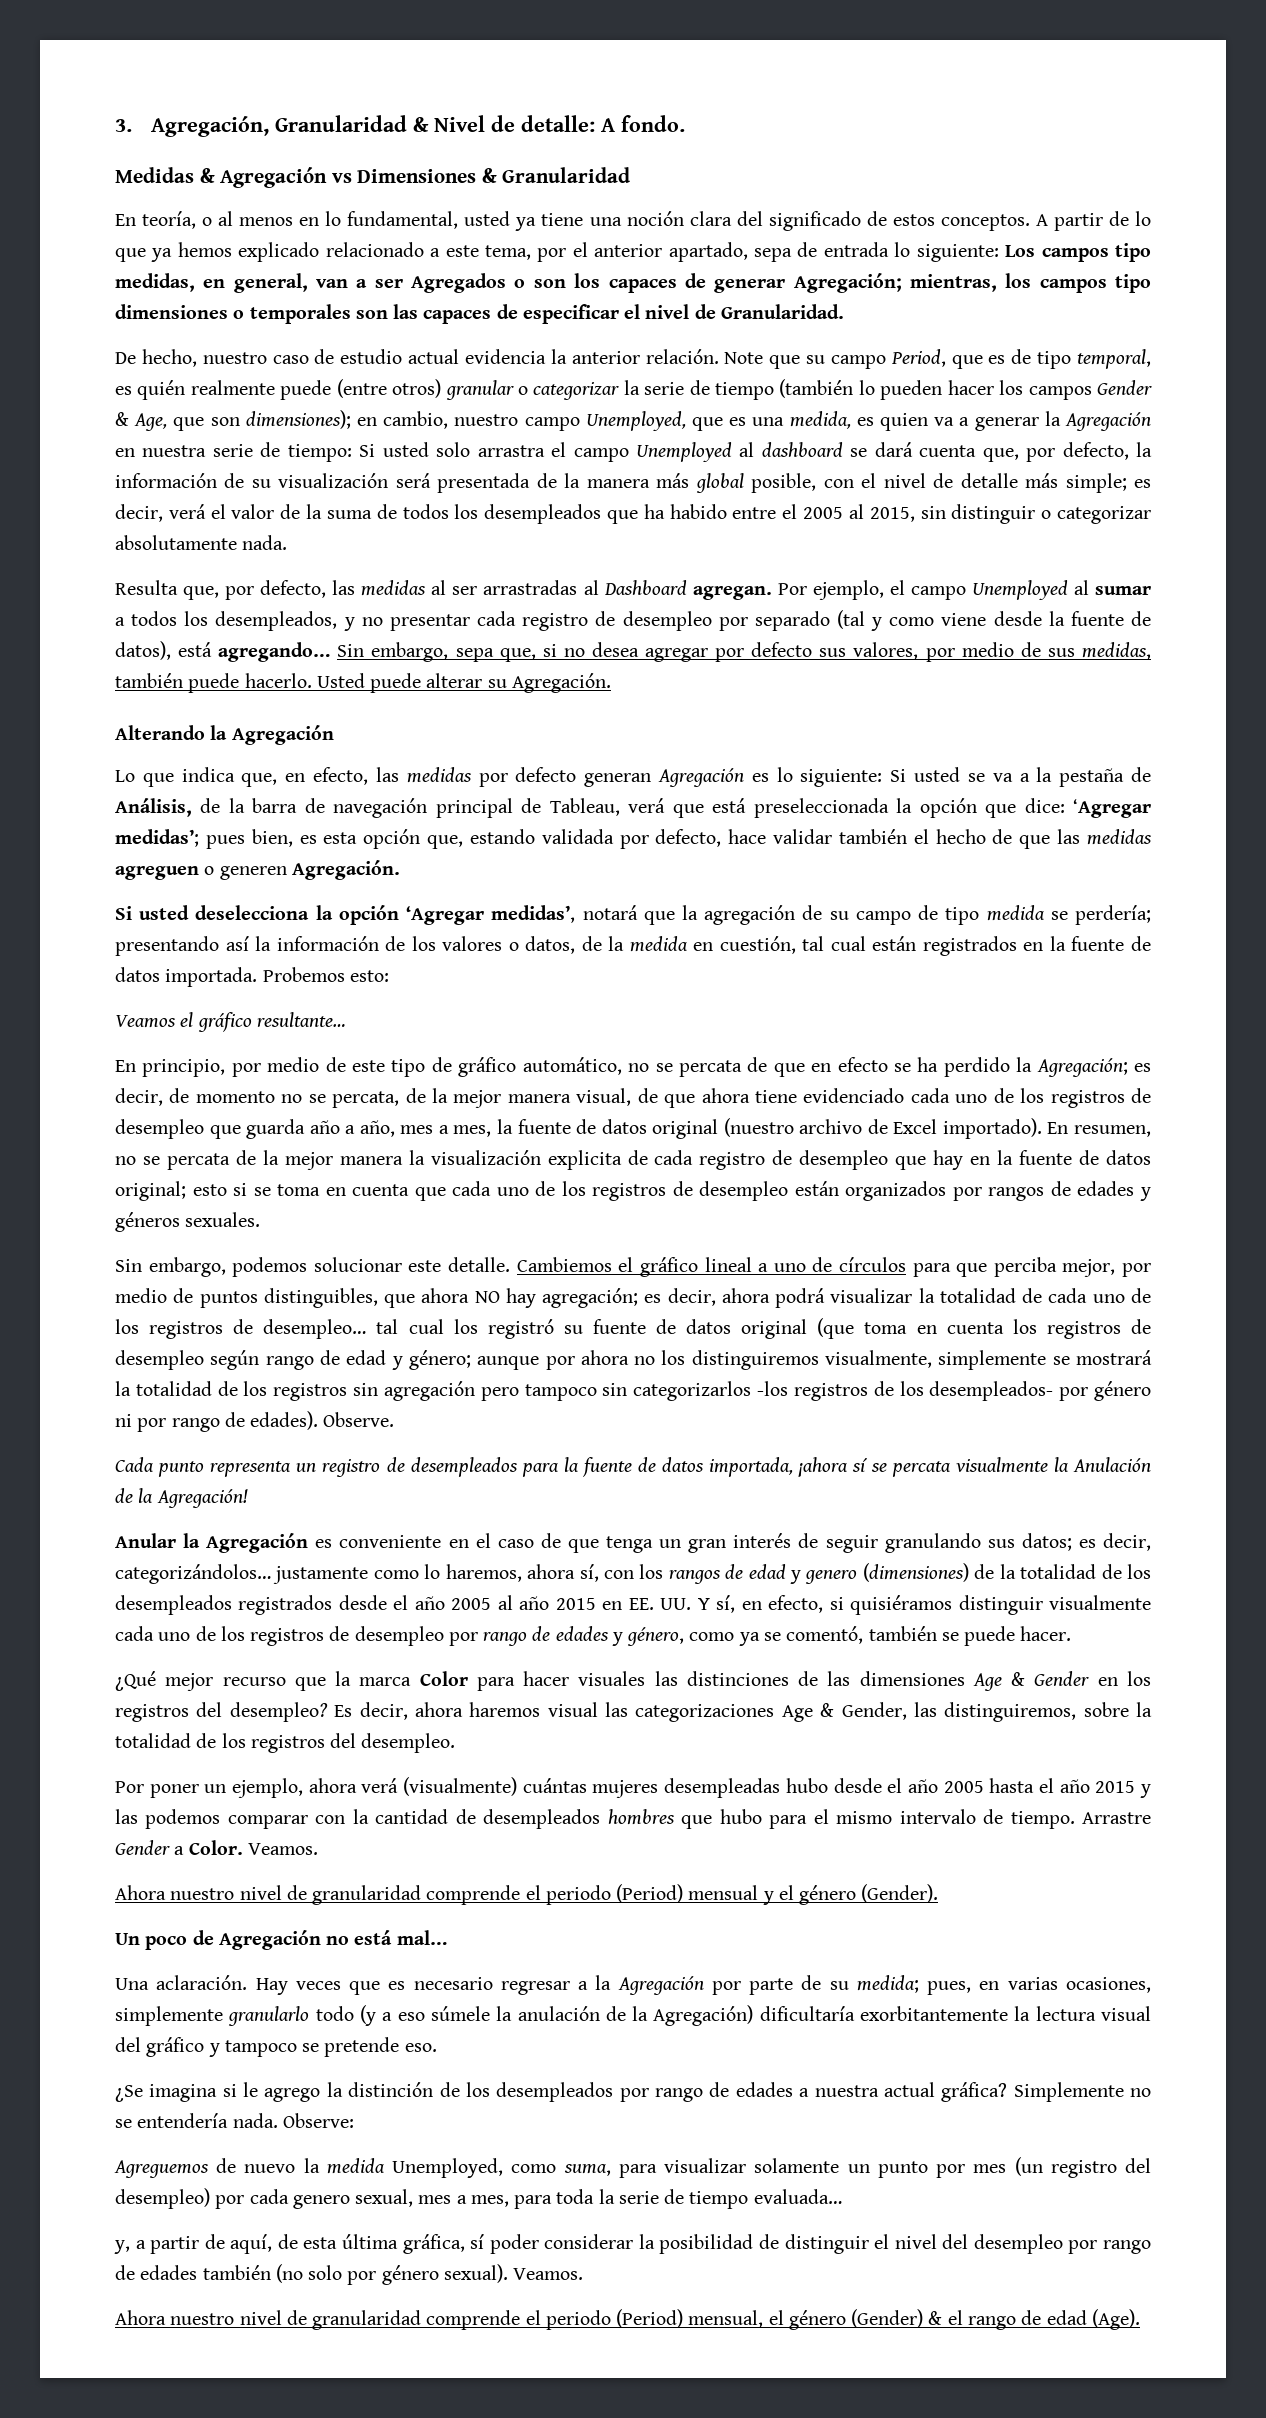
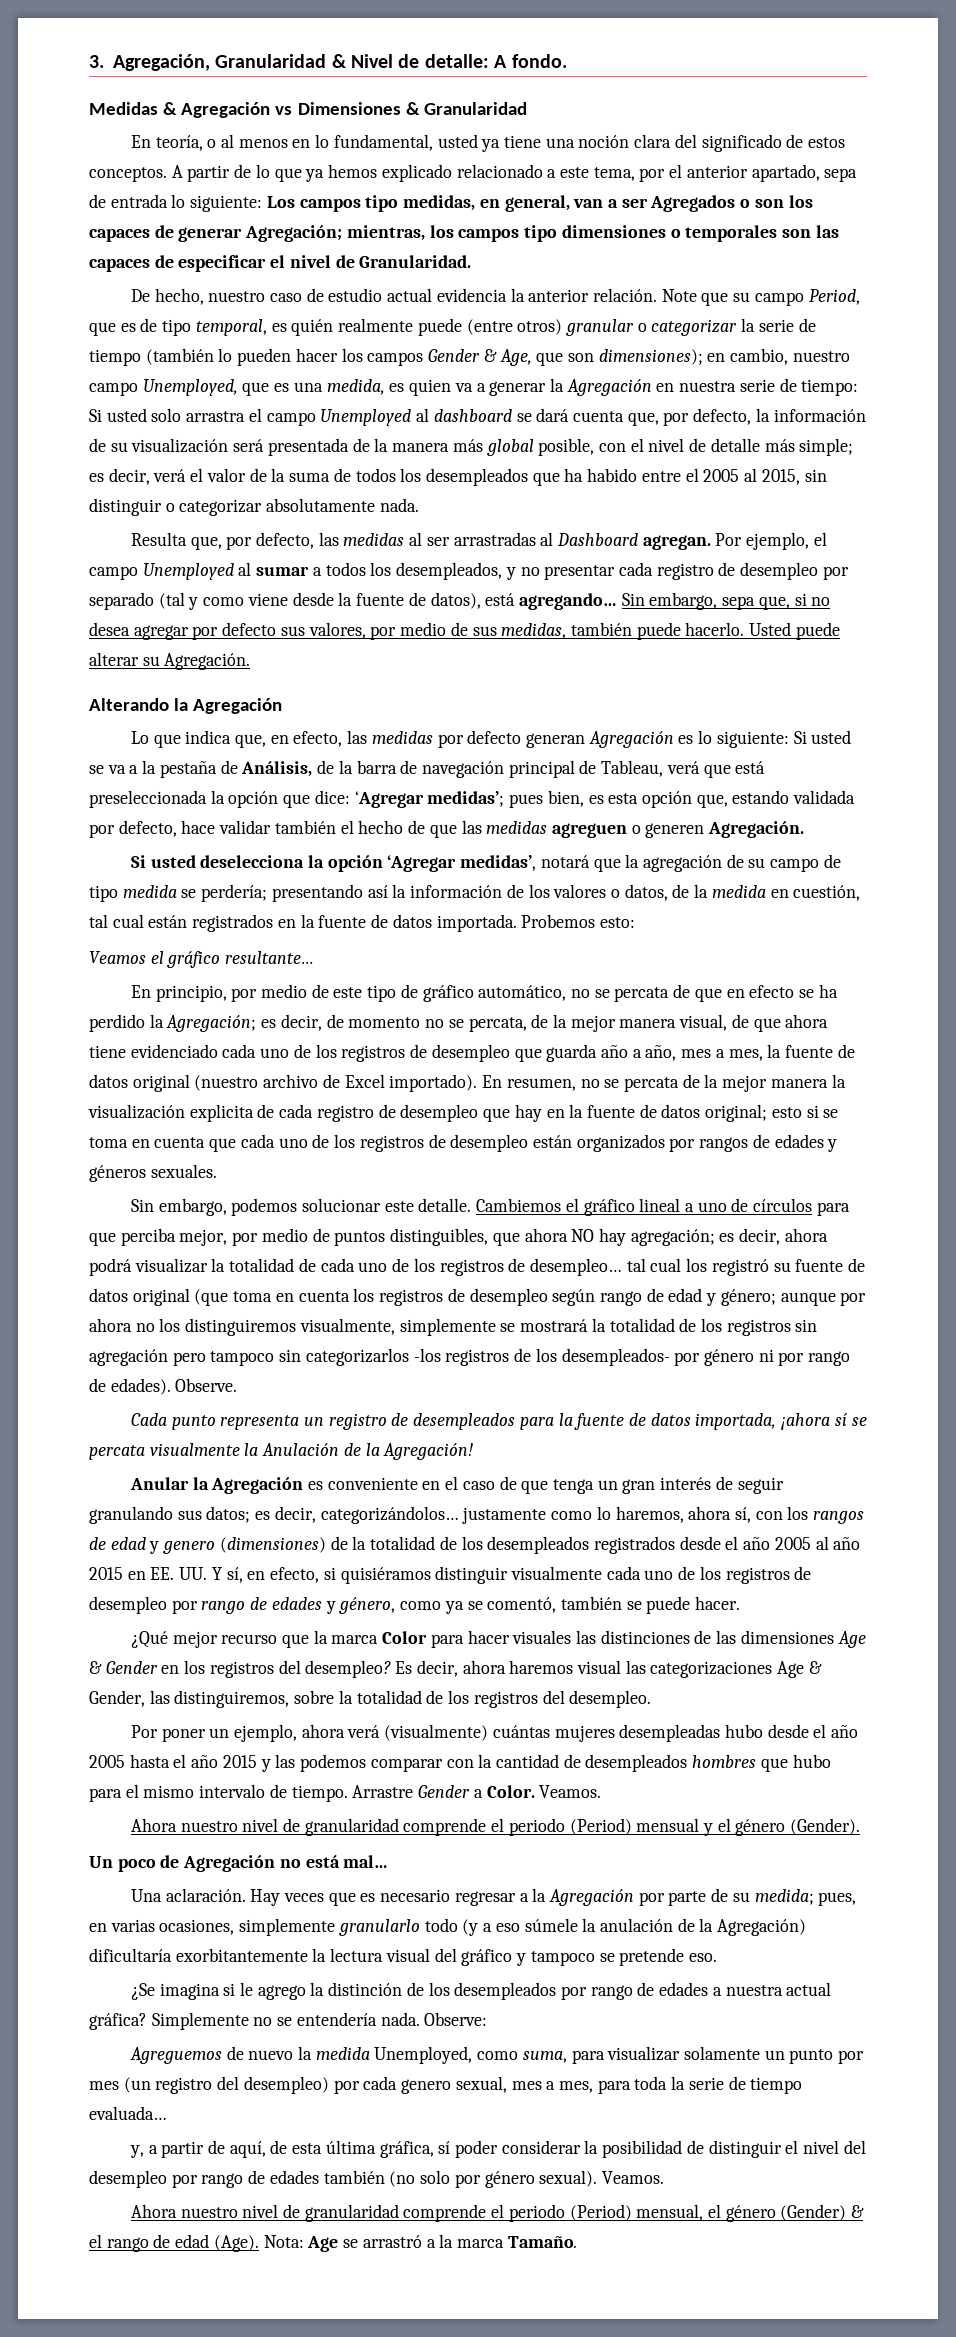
+ Nota: Age se arrastró a la marca Tamaño.

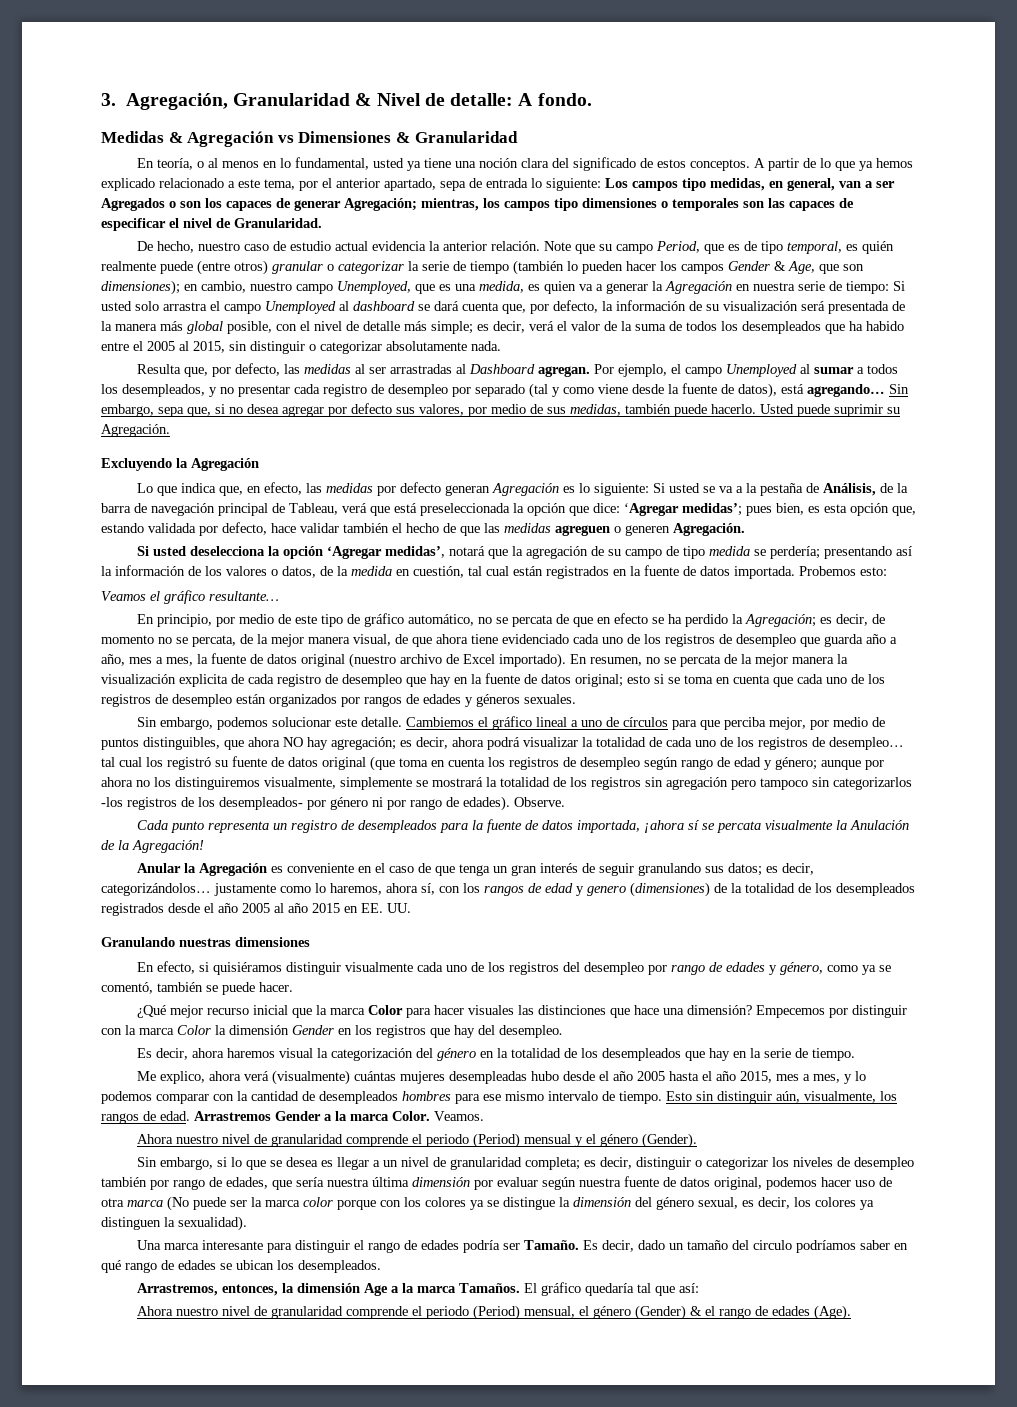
- Usted puede alterar su Agregación.
+ Usted puede suprimir su Agregación.
- Alterando la Agregación
+ Excluyendo la Agregación
- es decir, categorizándolos… justamente como lo haremos, ahora sí, con los rangos de edad y genero (dimensiones) de la totalidad de los desempleados registrados desde el año 2005 al año 2015 en EE. UU. Y sí, en efecto, si quisiéramos distinguir visualmente cada uno de los registros de desempleo por rango de edades y género, como ya se comentó, también se puede hacer.
+ es decir, categorizándolos… justamente como lo haremos, ahora sí, con los rangos de edad y genero (dimensiones) de la totalidad de los desempleados registrados desde el año 2005 al año 2015 en EE. UU.
+ Granulando nuestras dimensiones
+ En efecto, si quisiéramos distinguir visualmente cada uno de los registros del desempleo por rango de edades y género, como ya se comentó, también se puede hacer.
- ¿Qué mejor recurso que la marca Color para hacer visuales las distinciones de las dimensiones Age & Gender en los registros del desempleo? Es decir, ahora haremos visual las categorizaciones Age & Gender, las distinguiremos, sobre la totalidad de los registros del desempleo.
- Por poner un ejemplo, ahora verá (visualmente) cuántas mujeres desempleadas hubo desde el año 2005 hasta el año 2015 y las podemos comparar con la cantidad de desempleados hombres que hubo para el mismo intervalo de tiempo. Arrastre Gender a Color.
+ ¿Qué mejor recurso inicial que la marca Color para hacer visuales las distinciones que hace una dimensión? Empecemos por distinguir con la marca Color la dimensión Gender en los registros que hay del desempleo.
+ Es decir, ahora haremos visual la categorización del género en la totalidad de los desempleados que hay en la serie de tiempo.
+ Me explico, ahora verá (visualmente) cuántas mujeres desempleadas hubo desde el año 2005 hasta el año 2015, mes a mes, y lo podemos comparar con la cantidad de desempleados hombres para ese mismo intervalo de tiempo. Esto sin distinguir aún, visualmente, los rangos de edad. Arrastremos Gender a la marca Color.
- Un poco de Agregación no está mal…
- Una aclaración. Hay veces que es necesario regresar a la Agregación por parte de su medida; pues, en varias ocasiones, simplemente granularlo todo (y a eso súmele la anulación de la Agregación) dificultaría exorbitantemente la lectura visual del gráfico y tampoco se pretende eso.
- ¿Se imagina si le agrego la distinción de los desempleados por rango de edades a nuestra actual gráfica? Simplemente no se entendería nada. Observe:
- Agreguemos de nuevo la medida Unemployed, como suma, para visualizar solamente un punto por mes (un registro del desempleo) por cada genero sexual, mes a mes, para toda la serie de tiempo evaluada…
- y, a partir de aquí, de esta última gráfica, sí poder considerar la posibilidad de distinguir el nivel del desempleo por rango de edades también (no solo por género sexual). Veamos.
+ Sin embargo, si lo que se desea es llegar a un nivel de granularidad completa; es decir, distinguir o categorizar los niveles de desempleo también por rango de edades, que sería nuestra última dimensión por evaluar según nuestra fuente de datos original, podemos hacer uso de otra marca (No puede ser la marca color porque con los colores ya se distingue la dimensión del género sexual, es decir, los colores ya distinguen la sexualidad).
+ Una marca interesante para distinguir el rango de edades podría ser Tamaño. Es decir, dado un tamaño del circulo podríamos saber en qué rango de edades se ubican los desempleados.
+ Arrastremos, entonces, la dimensión Age a la marca Tamaños. El gráfico quedaría tal que así:
- Ahora nuestro nivel de granularidad comprende el periodo (Period) mensual, el género (Gender) & el rango de edad (Age). Nota: Age se arrastró a la marca Tamaño.
+ Ahora nuestro nivel de granularidad comprende el periodo (Period) mensual, el género (Gender) & el rango de edades (Age).

